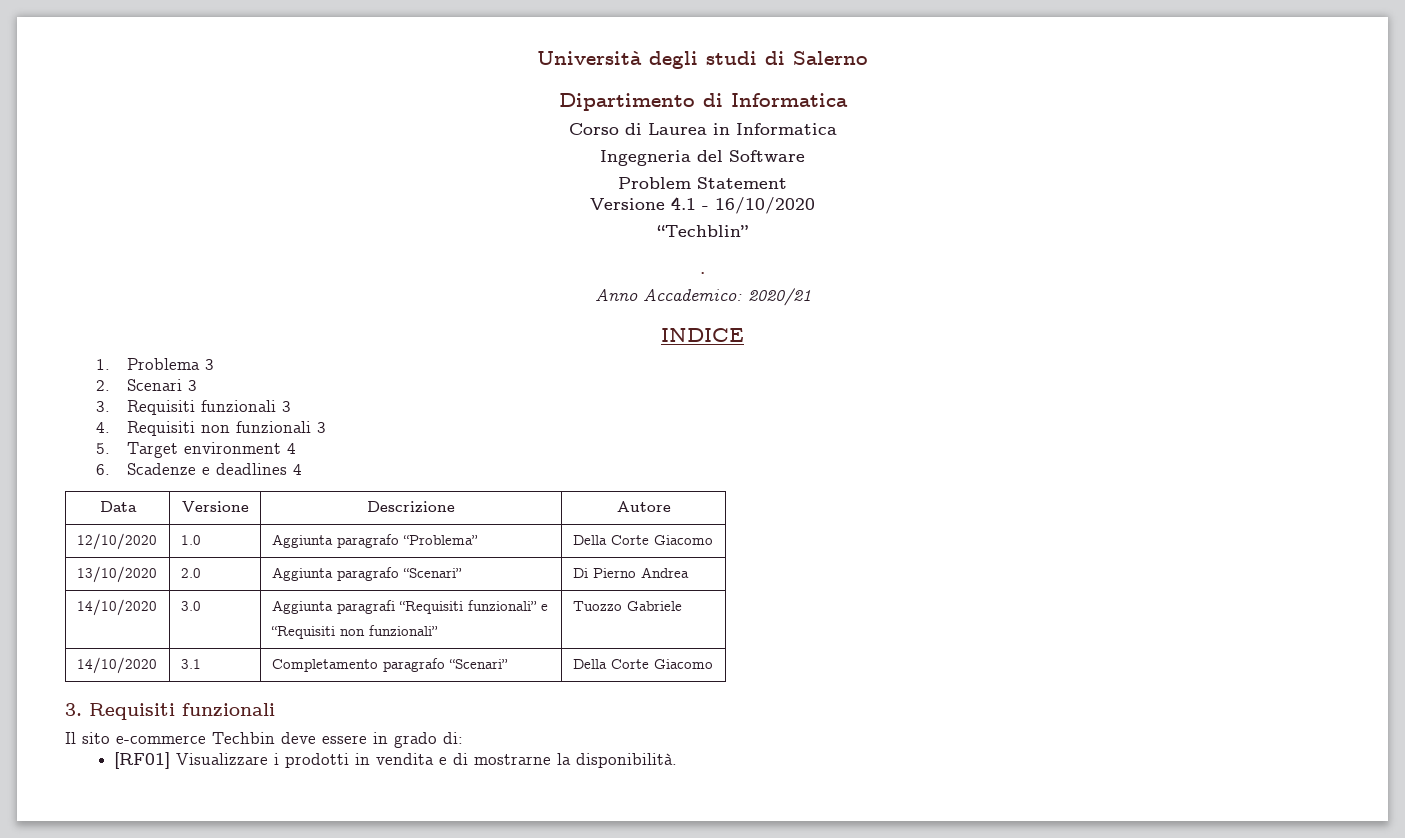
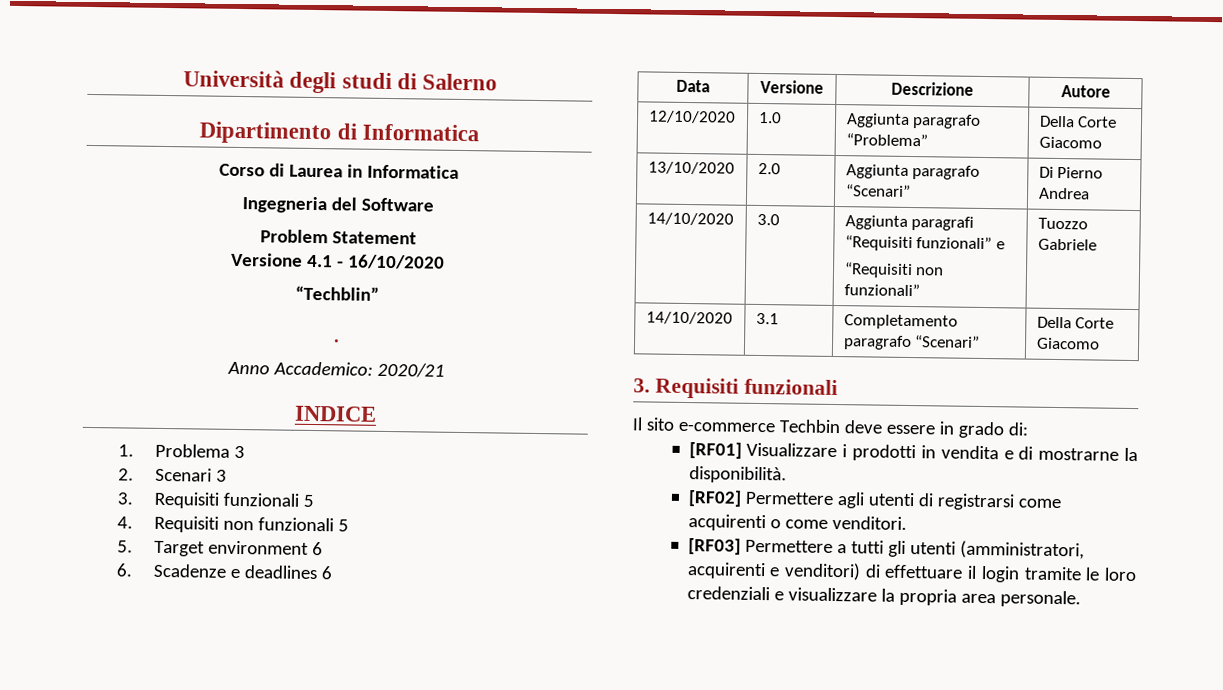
- 3. Requisiti funzionali 3
+ 3. Requisiti funzionali 5
- 4. Requisiti non funzionali 3
+ 4. Requisiti non funzionali 5
- 5. Target environment 4
+ 5. Target environment 6
- 6. Scadenze e deadlines 4
+ 6. Scadenze e deadlines 6
+ [RF02] Permettere agli utenti di registrarsi come acquirenti o come venditori.
+ [RF03] Permettere a tutti gli utenti (amministratori, acquirenti e venditori) di effettuare il login tramite le loro credenziali e visualizzare la propria area personale.

